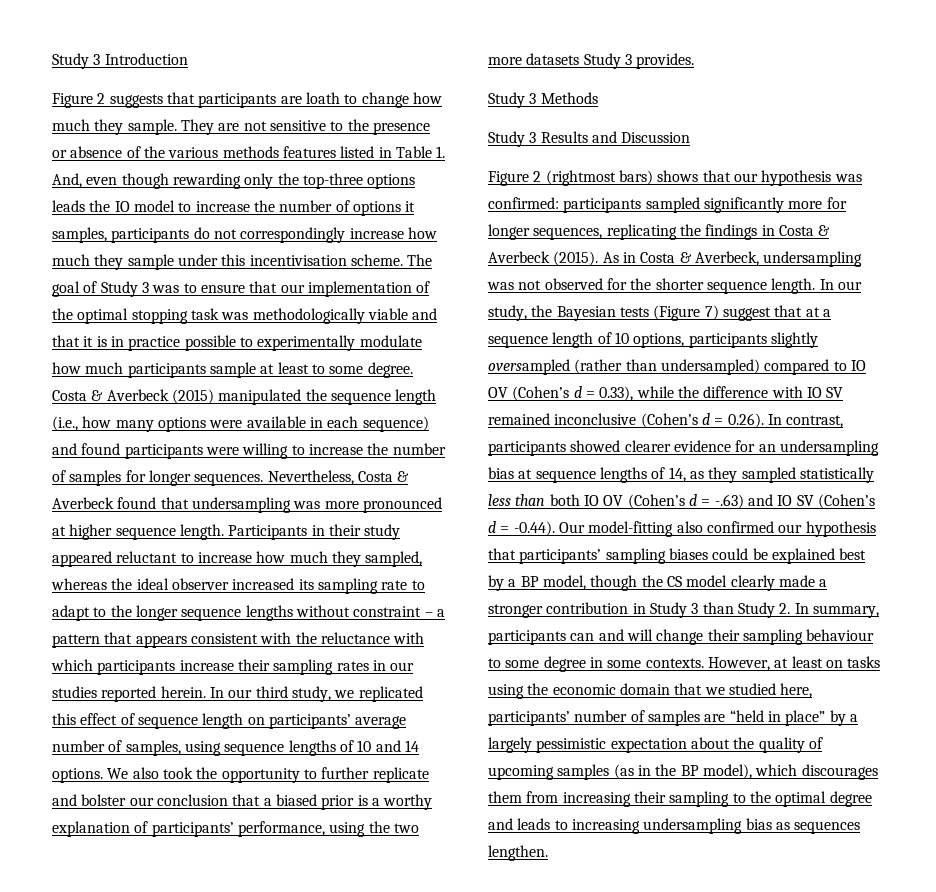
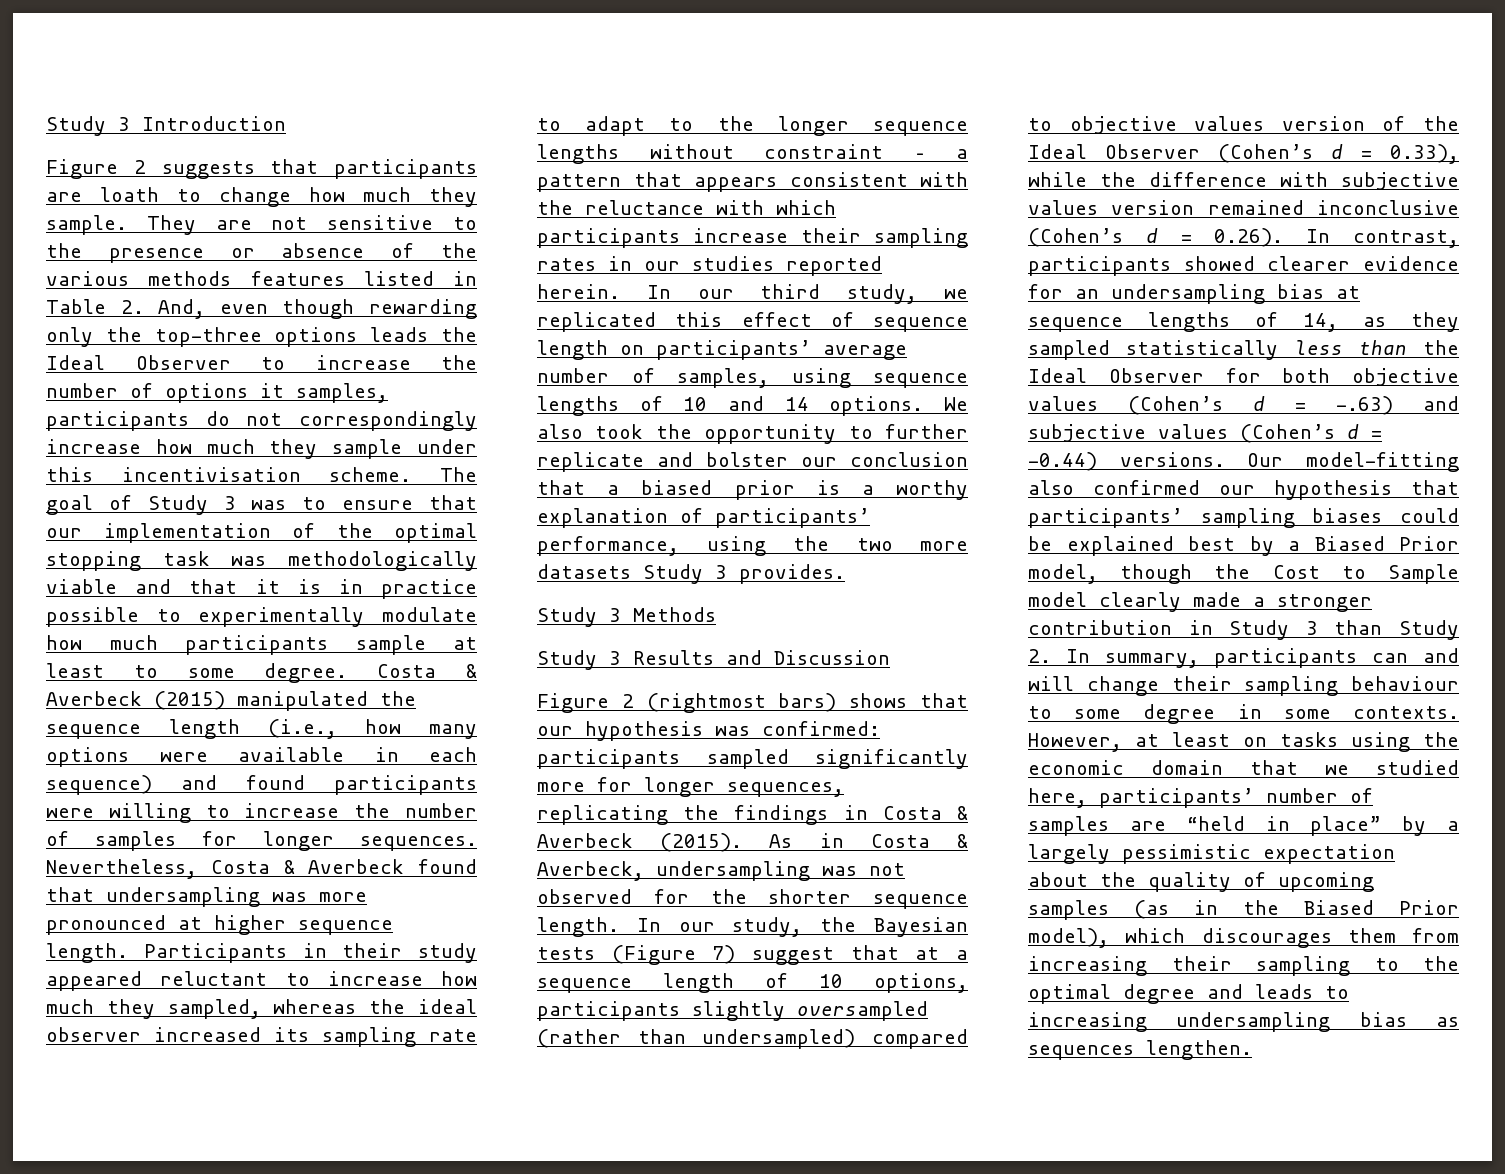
- They are not sensitive to the presence or absence of the various methods features listed in Table 1. And, even though rewarding only the top-three options leads the IO model to increase the number of options it samples, participants do not correspondingly increase how much they sample under this incentivisation scheme.
+ They are not sensitive to the presence or absence of the various methods features listed in Table 2. And, even though rewarding only the top-three options leads the Ideal Observer to increase the number of options it samples, participants do not correspondingly increase how much they sample under this incentivisation scheme.
- In our study, the Bayesian tests (Figure 7) suggest that at a sequence length of 10 options, participants slightly oversampled (rather than undersampled) compared to IO OV (Cohen’s d = 0.33), while the difference with IO SV remained inconclusive (Cohen’s d = 0.26). In contrast, participants showed clearer evidence for an undersampling bias at sequence lengths of 14, as they sampled statistically less than both IO OV (Cohen’s d = -.63) and IO SV (Cohen’s d = -0.44). Our model-fitting also confirmed our hypothesis that participants’ sampling biases could be explained best by a BP model, though the CS model clearly made a stronger contribution in Study 3 than Study 2. In summary, participants can and will change their sampling behaviour to some degree in some contexts.
+ In our study, the Bayesian tests (Figure 7) suggest that at a sequence length of 10 options, participants slightly oversampled (rather than undersampled) compared to objective values version of the Ideal Observer (Cohen’s d = 0.33), while the difference with subjective values version remained inconclusive (Cohen’s d = 0.26). In contrast, participants showed clearer evidence for an undersampling bias at sequence lengths of 14, as they sampled statistically less than the Ideal Observer for both objective values (Cohen’s d = -.63) and subjective values (Cohen’s d = -0.44) versions. Our model-fitting also confirmed our hypothesis that participants’ sampling biases could be explained best by a Biased Prior model, though the Cost to Sample model clearly made a stronger contribution in Study 3 than Study 2. In summary, participants can and will change their sampling behaviour to some degree in some contexts.
- However, at least on tasks using the economic domain that we studied here, participants’ number of samples are “held in place” by a largely pessimistic expectation about the quality of upcoming samples (as in the BP model), which discourages them from increasing their sampling to the optimal degree and leads to increasing undersampling bias as sequences lengthen.
+ However, at least on tasks using the economic domain that we studied here, participants’ number of samples are “held in place” by a largely pessimistic expectation about the quality of upcoming samples (as in the Biased Prior model), which discourages them from increasing their sampling to the optimal degree and leads to increasing undersampling bias as sequences lengthen.

